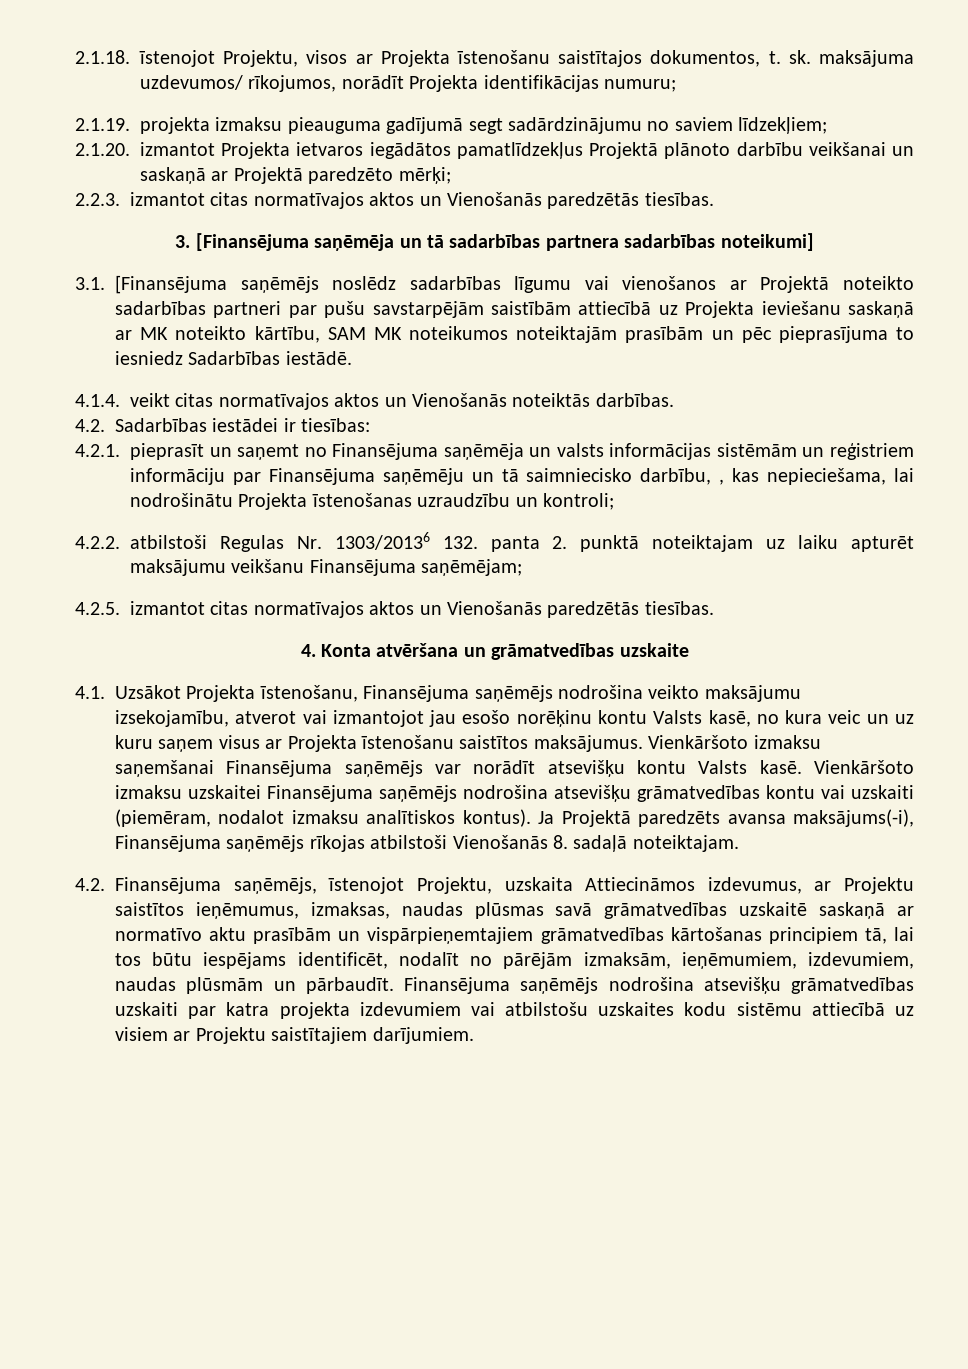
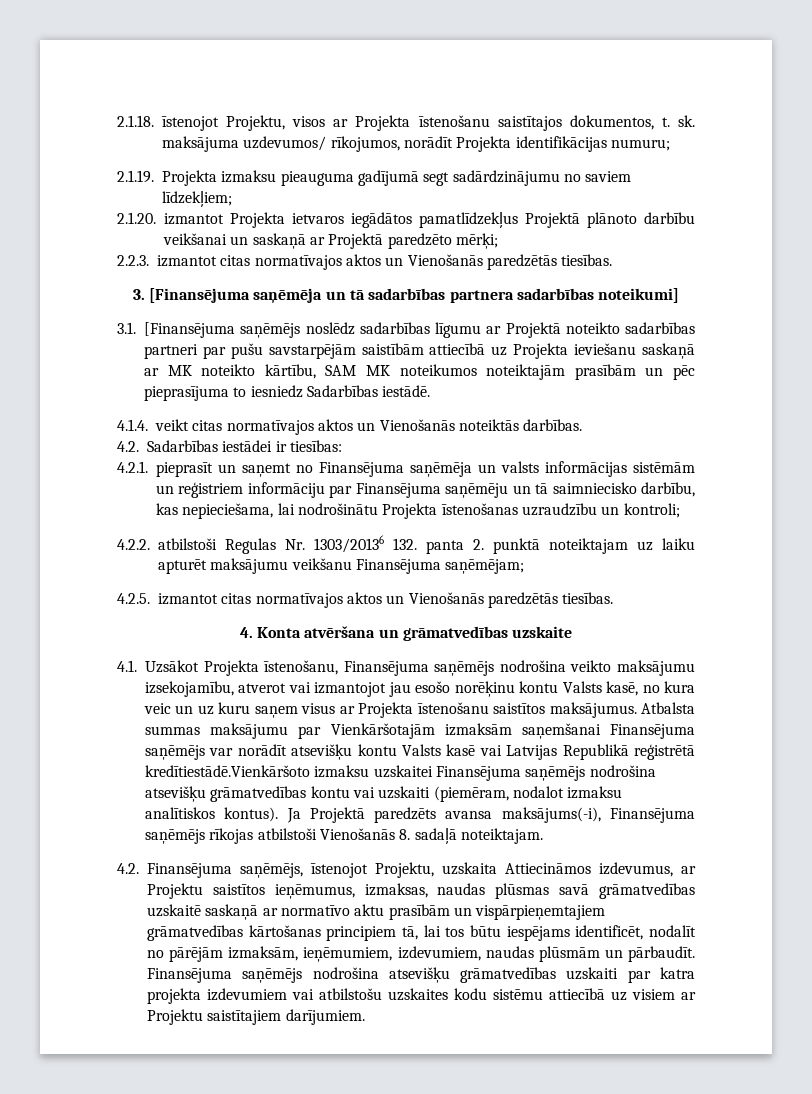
- 2.1.19. projekta izmaksu pieauguma gadījumā segt sadārdzinājumu no saviem līdzekļiem;
+ 2.1.19. Projekta izmaksu pieauguma gadījumā segt sadārdzinājumu no saviem līdzekļiem;
- 3.1. [Finansējuma saņēmējs noslēdz sadarbības līgumu vai vienošanos ar Projektā noteikto sadarbības partneri par pušu savstarpējām saistībām attiecībā uz Projekta ieviešanu saskaņā ar MK noteikto kārtību, SAM MK noteikumos noteiktajām prasībām un pēc pieprasījuma to iesniedz Sadarbības iestādē.
+ 3.1. [Finansējuma saņēmējs noslēdz sadarbības līgumu ar Projektā noteikto sadarbības partneri par pušu savstarpējām saistībām attiecībā uz Projekta ieviešanu saskaņā ar MK noteikto kārtību, SAM MK noteikumos noteiktajām prasībām un pēc pieprasījuma to iesniedz Sadarbības iestādē.
- 4.2.1. pieprasīt un saņemt no Finansējuma saņēmēja un valsts informācijas sistēmām un reģistriem informāciju par Finansējuma saņēmēju un tā saimniecisko darbību, , kas nepieciešama, lai nodrošinātu Projekta īstenošanas uzraudzību un kontroli;
+ 4.2.1. pieprasīt un saņemt no Finansējuma saņēmēja un valsts informācijas sistēmām un reģistriem informāciju par Finansējuma saņēmēju un tā saimniecisko darbību, kas nepieciešama, lai nodrošinātu Projekta īstenošanas uzraudzību un kontroli;
- Vienkāršoto izmaksu saņemšanai Finansējuma saņēmējs var norādīt atsevišķu kontu Valsts kasē. Vienkāršoto izmaksu uzskaitei Finansējuma saņēmējs nodrošina atsevišķu grāmatvedības kontu vai uzskaiti (piemēram, nodalot izmaksu analītiskos kontus).
+ Atbalsta summas maksājumu par Vienkāršotajām izmaksām saņemšanai Finansējuma saņēmējs var norādīt atsevišķu kontu Valsts kasē vai Latvijas Republikā reģistrētā kredītiestādē.Vienkāršoto izmaksu uzskaitei Finansējuma saņēmējs nodrošina atsevišķu grāmatvedības kontu vai uzskaiti (piemēram, nodalot izmaksu analītiskos kontus).

